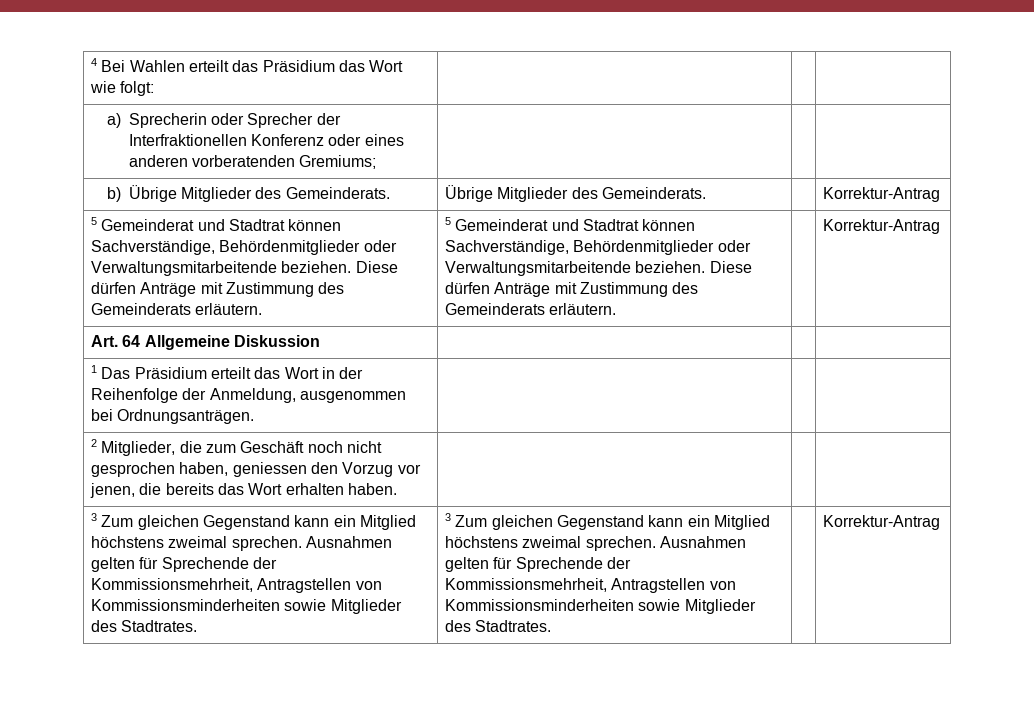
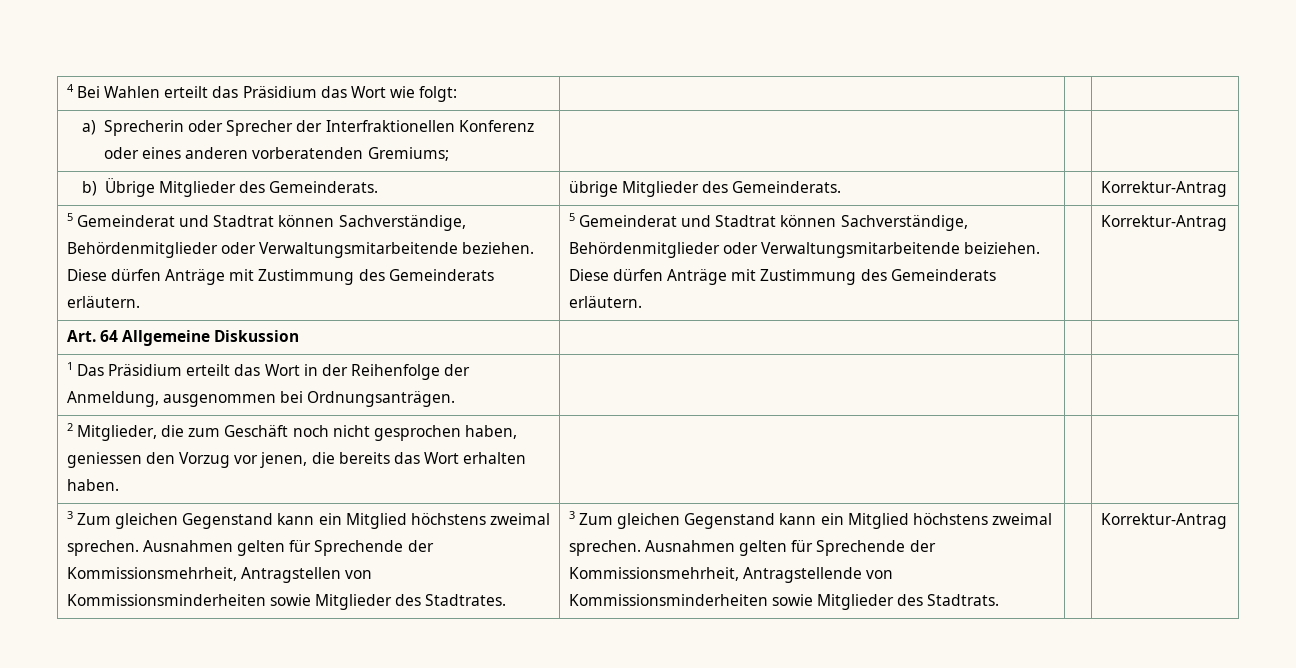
- b) Übrige Mitglieder des Gemeinderats. | Übrige Mitglieder des Gemeinderats. | | Korrektur-Antrag
+ b) Übrige Mitglieder des Gemeinderats. | übrige Mitglieder des Gemeinderats. | | Korrektur-Antrag
- 5 Gemeinderat und Stadtrat können Sachverständige, Behördenmitglieder oder Verwaltungsmitarbeitende beziehen. Diese dürfen Anträge mit Zustimmung des Gemeinderats erläutern. | 5 Gemeinderat und Stadtrat können Sachverständige, Behördenmitglieder oder Verwaltungsmitarbeitende beziehen. Diese dürfen Anträge mit Zustimmung des Gemeinderats erläutern. | | Korrektur-Antrag
+ 5 Gemeinderat und Stadtrat können Sachverständige, Behördenmitglieder oder Verwaltungsmitarbeitende beziehen. Diese dürfen Anträge mit Zustimmung des Gemeinderats erläutern. | 5 Gemeinderat und Stadtrat können Sachverständige, Behördenmitglieder oder Verwaltungsmitarbeitende beiziehen. Diese dürfen Anträge mit Zustimmung des Gemeinderats erläutern. | | Korrektur-Antrag
- Ausnahmen gelten für Sprechende der Kommissionsmehrheit, Antragstellen von Kommissionsminderheiten sowie Mitglieder des Stadtrates. | 3 Zum gleichen Gegenstand kann ein Mitglied höchstens zweimal sprechen. Ausnahmen gelten für Sprechende der Kommissionsmehrheit, Antragstellen von Kommissionsminderheiten sowie Mitglieder des Stadtrates.
+ Ausnahmen gelten für Sprechende der Kommissionsmehrheit, Antragstellen von Kommissionsminderheiten sowie Mitglieder des Stadtrates. | 3 Zum gleichen Gegenstand kann ein Mitglied höchstens zweimal sprechen. Ausnahmen gelten für Sprechende der Kommissionsmehrheit, Antragstellende von Kommissionsminderheiten sowie Mitglieder des Stadtrats.

